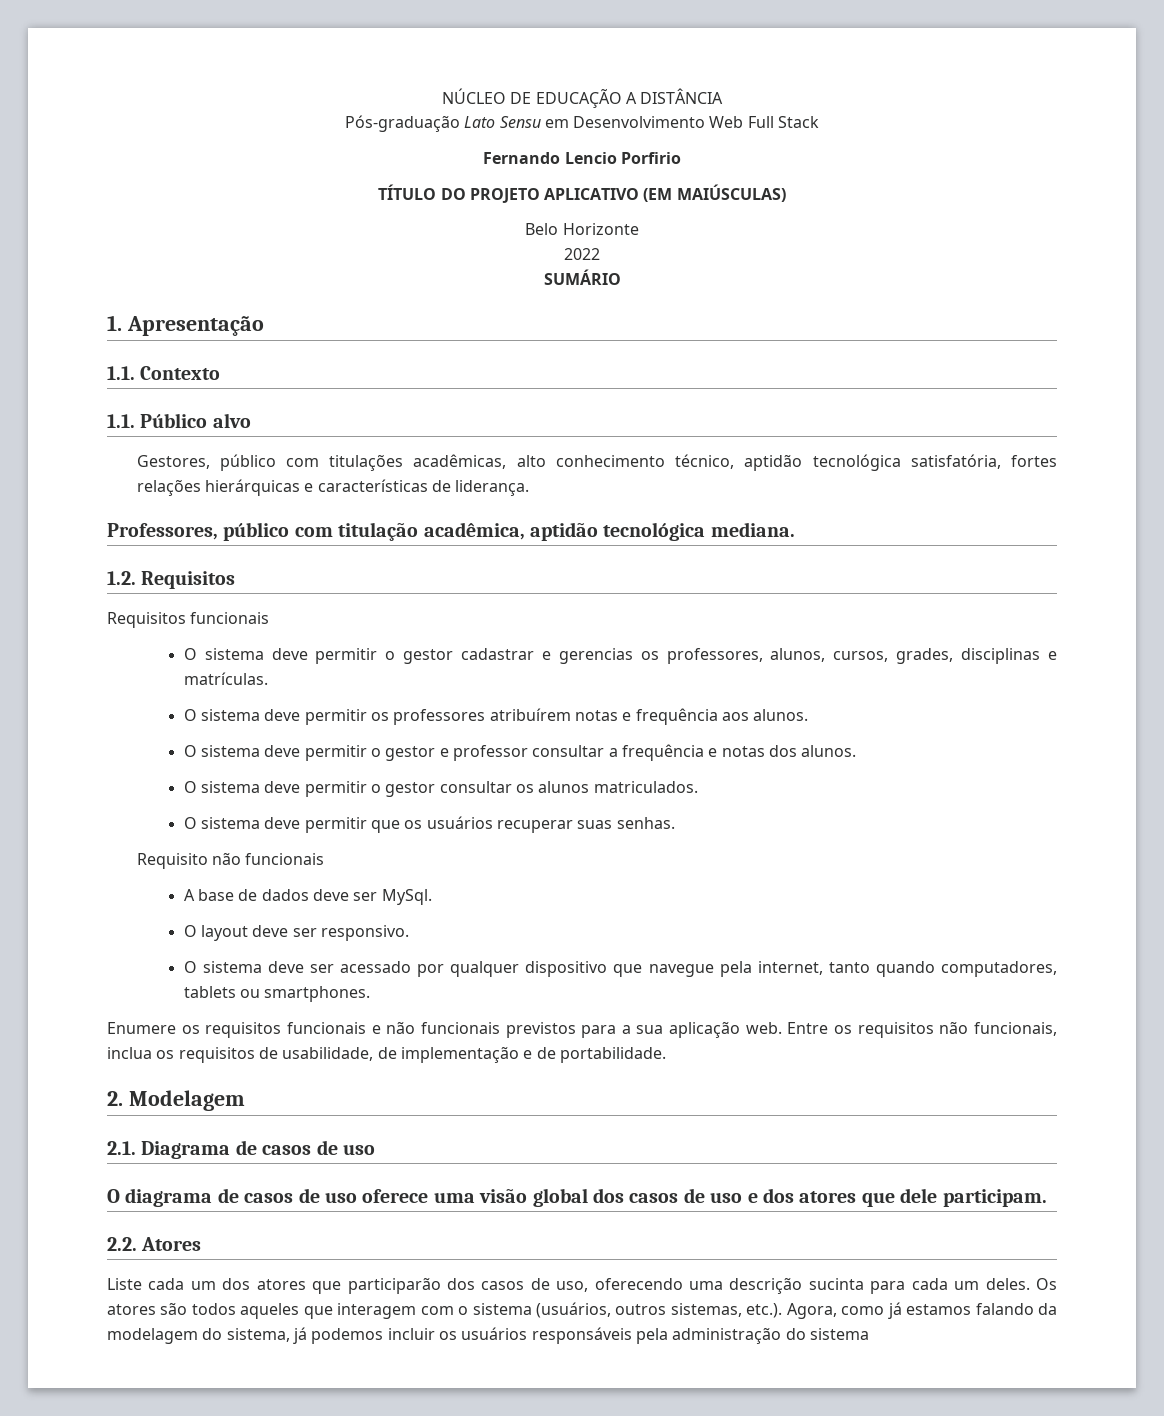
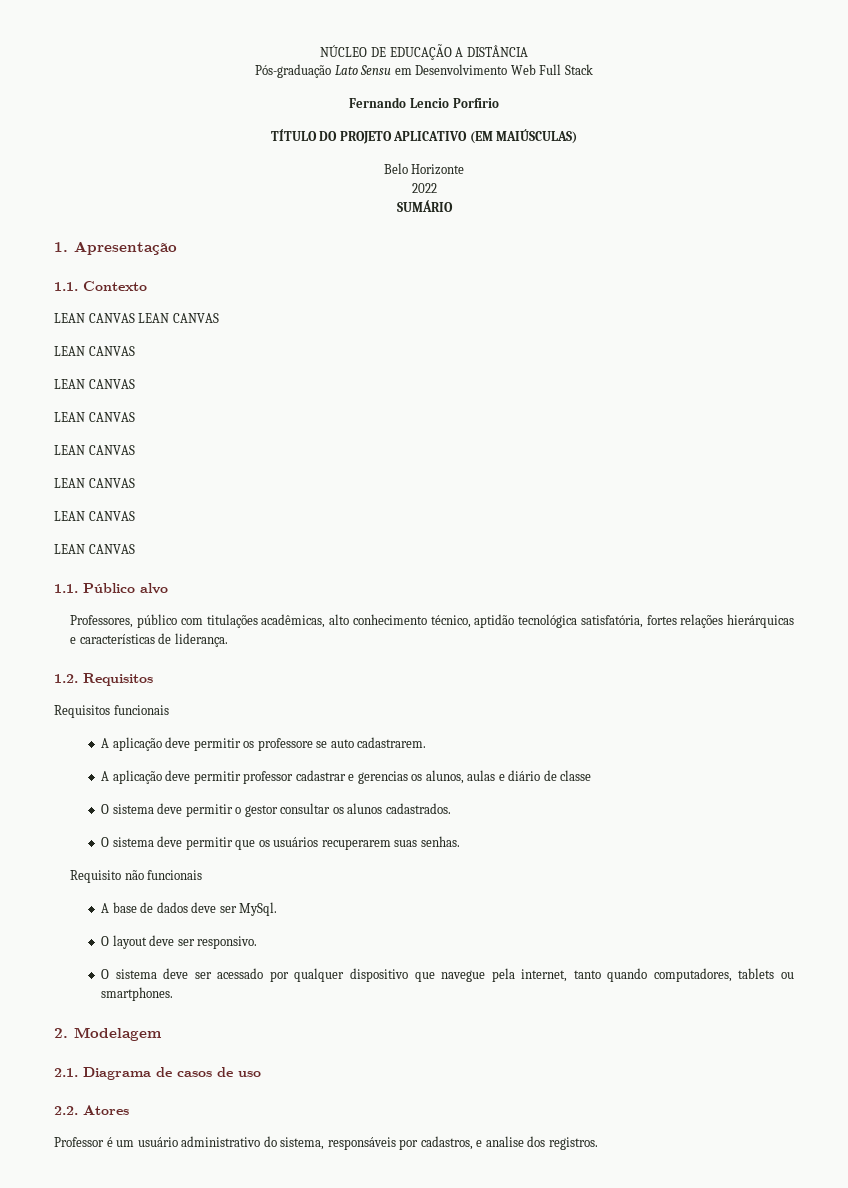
+ LEAN CANVAS LEAN CANVAS
+ LEAN CANVAS
+ LEAN CANVAS
+ LEAN CANVAS
+ LEAN CANVAS
+ LEAN CANVAS
+ LEAN CANVAS
+ LEAN CANVAS
- Gestores, público com titulações acadêmicas, alto conhecimento técnico, aptidão tecnológica satisfatória, fortes relações hierárquicas e características de liderança.
+ Professores, público com titulações acadêmicas, alto conhecimento técnico, aptidão tecnológica satisfatória, fortes relações hierárquicas e características de liderança.
- Professores, público com titulação acadêmica, aptidão tecnológica mediana.
  1.2. Requisitos
  Requisitos funcionais
- O sistema deve permitir o gestor cadastrar e gerencias os professores, alunos, cursos, grades, disciplinas e matrículas.
- O sistema deve permitir os professores atribuírem notas e frequência aos alunos.
- O sistema deve permitir o gestor e professor consultar a frequência e notas dos alunos.
+ A aplicação deve permitir os professore se auto cadastrarem.
+ A aplicação deve permitir professor cadastrar e gerencias os alunos, aulas e diário de classe
- O sistema deve permitir o gestor consultar os alunos matriculados.
+ O sistema deve permitir o gestor consultar os alunos cadastrados.
- O sistema deve permitir que os usuários recuperar suas senhas.
+ O sistema deve permitir que os usuários recuperarem suas senhas.
- Enumere os requisitos funcionais e não funcionais previstos para a sua aplicação web. Entre os requisitos não funcionais, inclua os requisitos de usabilidade, de implementação e de portabilidade.
- O diagrama de casos de uso oferece uma visão global dos casos de uso e dos atores que dele participam.
  2.2. Atores
- Liste cada um dos atores que participarão dos casos de uso, oferecendo uma descrição sucinta para cada um deles. Os atores são todos aqueles que interagem com o sistema (usuários, outros sistemas, etc.). Agora, como já estamos falando da modelagem do sistema, já podemos incluir os usuários responsáveis pela administração do sistema
+ Professor é um usuário administrativo do sistema, responsáveis por cadastros, e analise dos registros.

